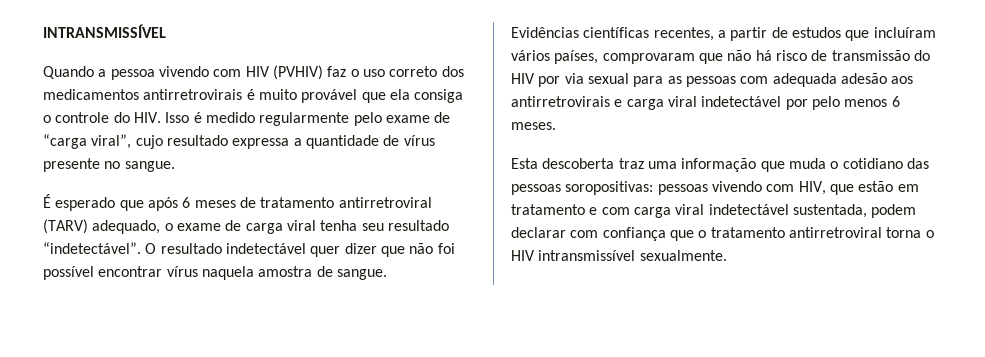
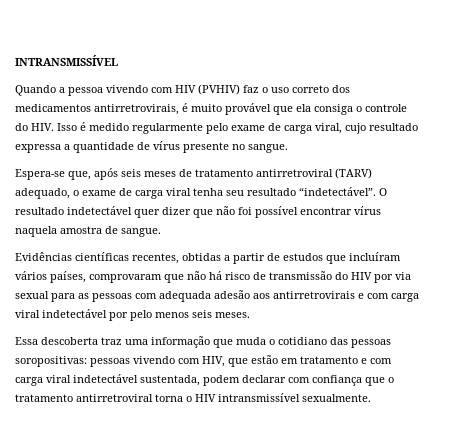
- Quando a pessoa vivendo com HIV (PVHIV) faz o uso correto dos medicamentos antirretrovirais é muito provável que ela consiga o controle do HIV. Isso é medido regularmente pelo exame de “carga viral”, cujo resultado expressa a quantidade de vírus presente no sangue.
+ Quando a pessoa vivendo com HIV (PVHIV) faz o uso correto dos medicamentos antirretrovirais, é muito provável que ela consiga o controle do HIV. Isso é medido regularmente pelo exame de carga viral, cujo resultado expressa a quantidade de vírus presente no sangue.
- É esperado que após 6 meses de tratamento antirretroviral (TARV) adequado, o exame de carga viral tenha seu resultado “indetectável”.
+ Espera-se que, após seis meses de tratamento antirretroviral (TARV) adequado, o exame de carga viral tenha seu resultado “indetectável”.
- Evidências científicas recentes, a partir de estudos que incluíram vários países, comprovaram que não há risco de transmissão do HIV por via sexual para as pessoas com adequada adesão aos antirretrovirais e carga viral indetectável por pelo menos 6 meses.
+ Evidências científicas recentes, obtidas a partir de estudos que incluíram vários países, comprovaram que não há risco de transmissão do HIV por via sexual para as pessoas com adequada adesão aos antirretrovirais e com carga viral indetectável por pelo menos seis meses.
- Esta descoberta traz uma informação que muda o cotidiano das pessoas soropositivas: pessoas vivendo com HIV, que estão em tratamento e com carga viral indetectável sustentada, podem declarar com confiança que o tratamento antirretroviral torna o HIV intransmissível sexualmente.
+ Essa descoberta traz uma informação que muda o cotidiano das pessoas soropositivas: pessoas vivendo com HIV, que estão em tratamento e com carga viral indetectável sustentada, podem declarar com confiança que o tratamento antirretroviral torna o HIV intransmissível sexualmente.

